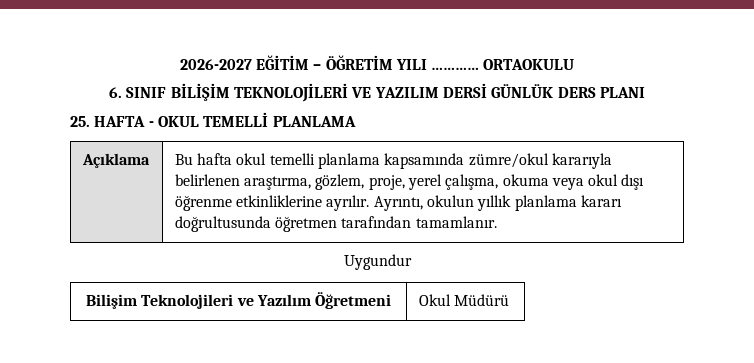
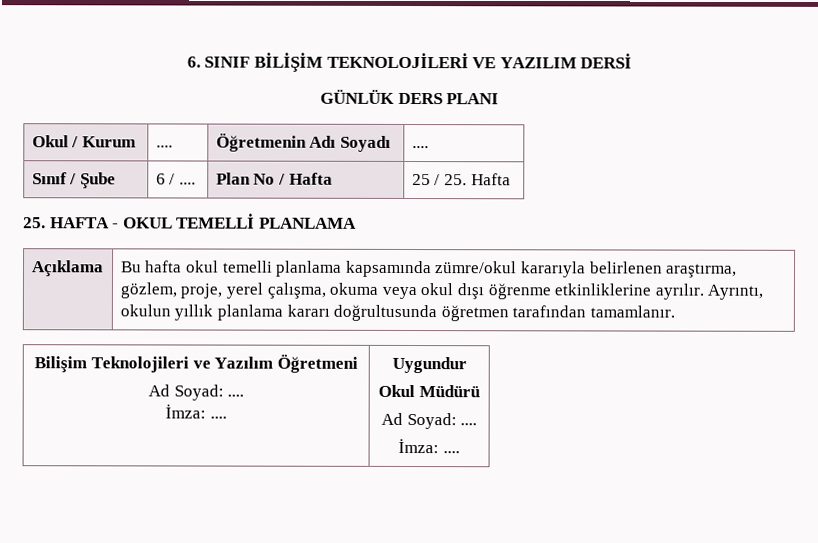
- 2026-2027 EĞİTİM – ÖĞRETİM YILI ………… ORTAOKULU
- 6. SINIF BİLİŞİM TEKNOLOJİLERİ VE YAZILIM DERSİ GÜNLÜK DERS PLANI
+ 6. SINIF BİLİŞİM TEKNOLOJİLERİ VE YAZILIM DERSİ
+ GÜNLÜK DERS PLANI
+ Okul / Kurum | .... | Öğretmenin Adı Soyadı | ....
+ Sınıf / Şube | 6 / .... | Plan No / Hafta | 25 / 25. Hafta
- Uygundur
- Bilişim Teknolojileri ve Yazılım Öğretmeni | Okul Müdürü
+ Bilişim Teknolojileri ve Yazılım Öğretmeni
+ Ad Soyad: ....
+ İmza: .... | Uygundur
+ Okul Müdürü
+ Ad Soyad: ....
+ İmza: ....

